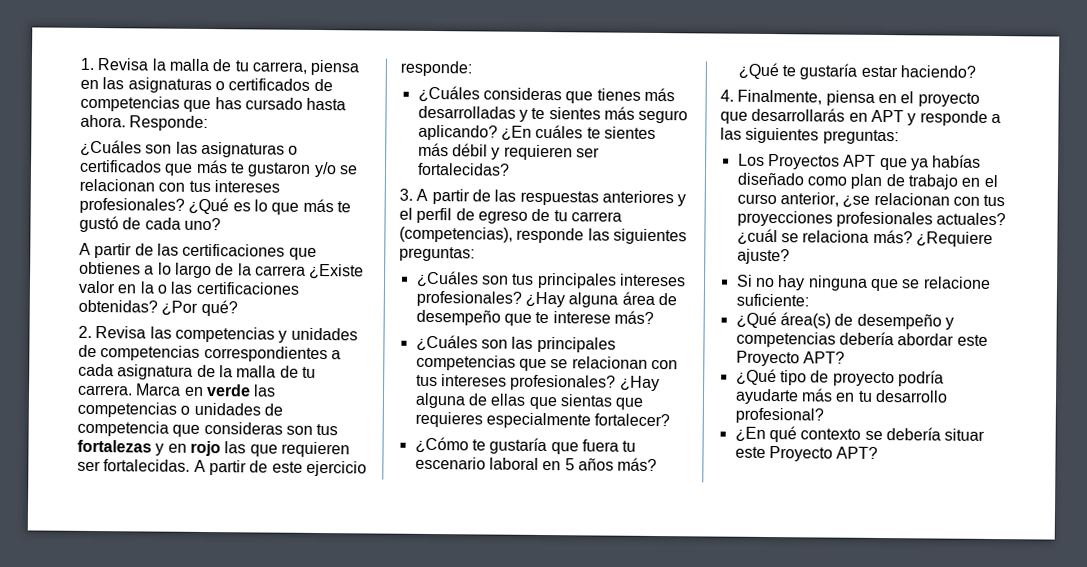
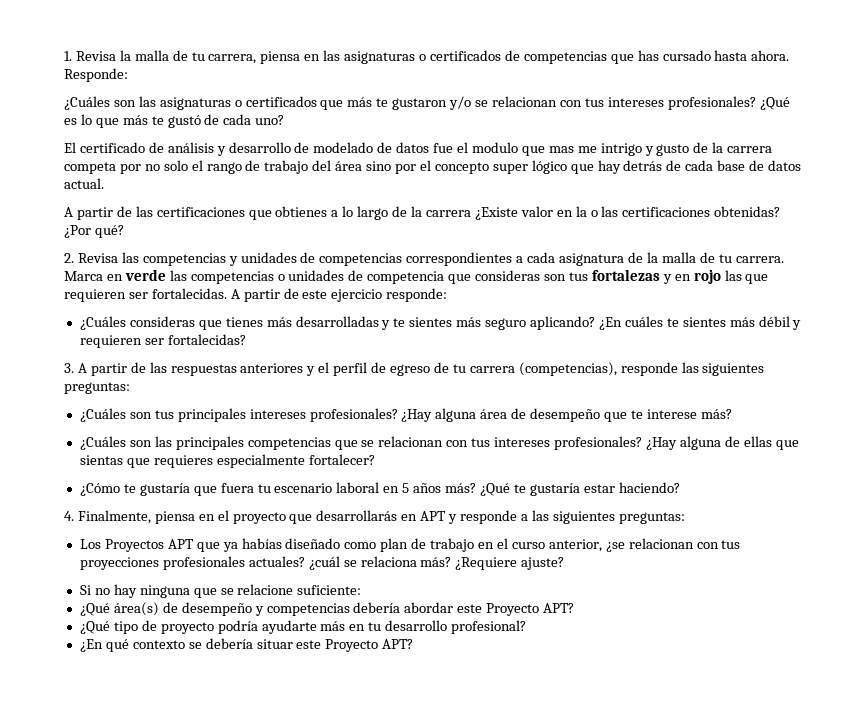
+ El certificado de análisis y desarrollo de modelado de datos fue el modulo que mas me intrigo y gusto de la carrera competa por no solo el rango de trabajo del área sino por el concepto super lógico que hay detrás de cada base de datos actual.

